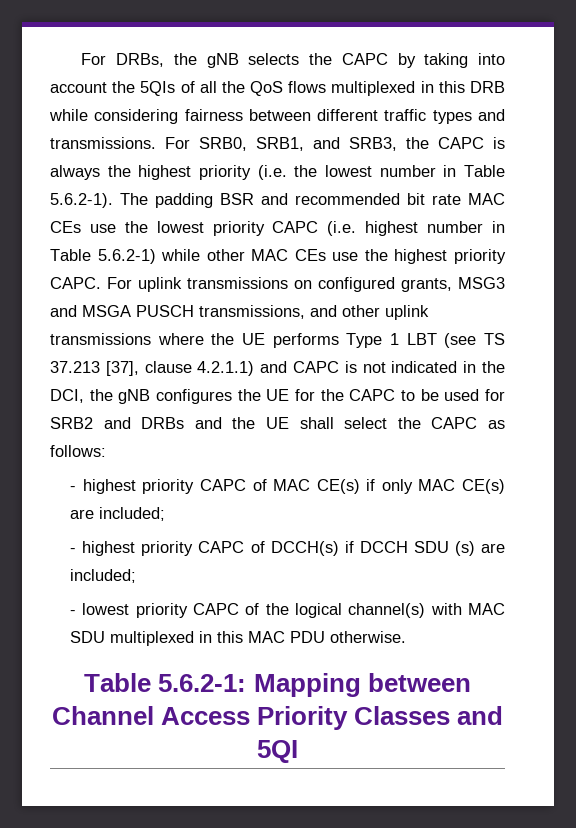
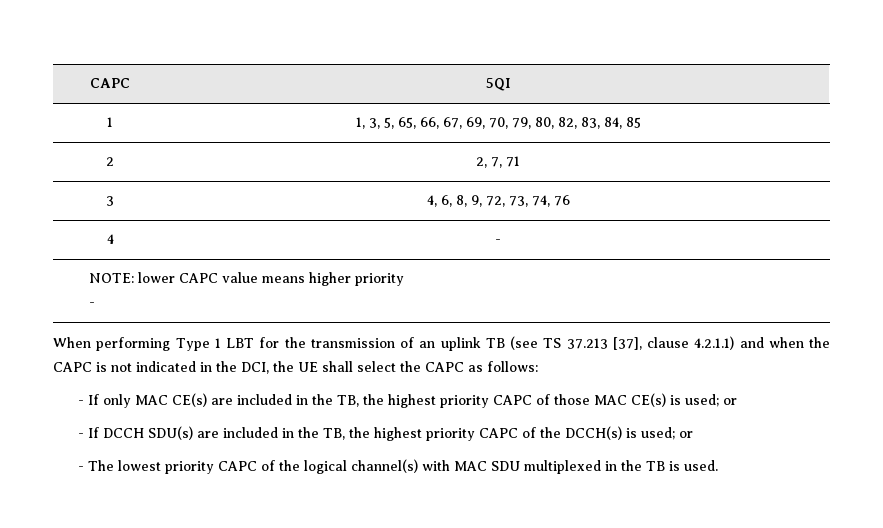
- For DRBs, the gNB selects the CAPC by taking into account the 5QIs of all the QoS flows multiplexed in this DRB while considering fairness between different traffic types and transmissions. For SRB0, SRB1, and SRB3, the CAPC is always the highest priority (i.e. the lowest number in Table 5.6.2-1). The padding BSR and recommended bit rate MAC CEs use the lowest priority CAPC (i.e. highest number in Table 5.6.2-1) while other MAC CEs use the highest priority CAPC. For uplink transmissions on configured grants, MSG3 and MSGA PUSCH transmissions, and other uplink transmissions where the UE performs Type 1 LBT (see TS 37.213 [37], clause 4.2.1.1) and CAPC is not indicated in the DCI, the gNB configures the UE for the CAPC to be used for SRB2 and DRBs and the UE shall select the CAPC as follows:
+ CAPC | 5QI
+ 1 | 1, 3, 5, 65, 66, 67, 69, 70, 79, 80, 82, 83, 84, 85
+ 2 | 2, 7, 71
+ 3 | 4, 6, 8, 9, 72, 73, 74, 76
+ 4 | -
+ NOTE: lower CAPC value means higher priority
+ -
+ When performing Type 1 LBT for the transmission of an uplink TB (see TS 37.213 [37], clause 4.2.1.1) and when the CAPC is not indicated in the DCI, the UE shall select the CAPC as follows:
- - highest priority CAPC of MAC CE(s) if only MAC CE(s) are included;
- - highest priority CAPC of DCCH(s) if DCCH SDU (s) are included;
- - lowest priority CAPC of the logical channel(s) with MAC SDU multiplexed in this MAC PDU otherwise.
- Table 5.6.2-1: Mapping between Channel Access Priority Classes and 5QI
+ - If only MAC CE(s) are included in the TB, the highest priority CAPC of those MAC CE(s) is used; or
+ - If DCCH SDU(s) are included in the TB, the highest priority CAPC of the DCCH(s) is used; or
+ - The lowest priority CAPC of the logical channel(s) with MAC SDU multiplexed in the TB is used.

